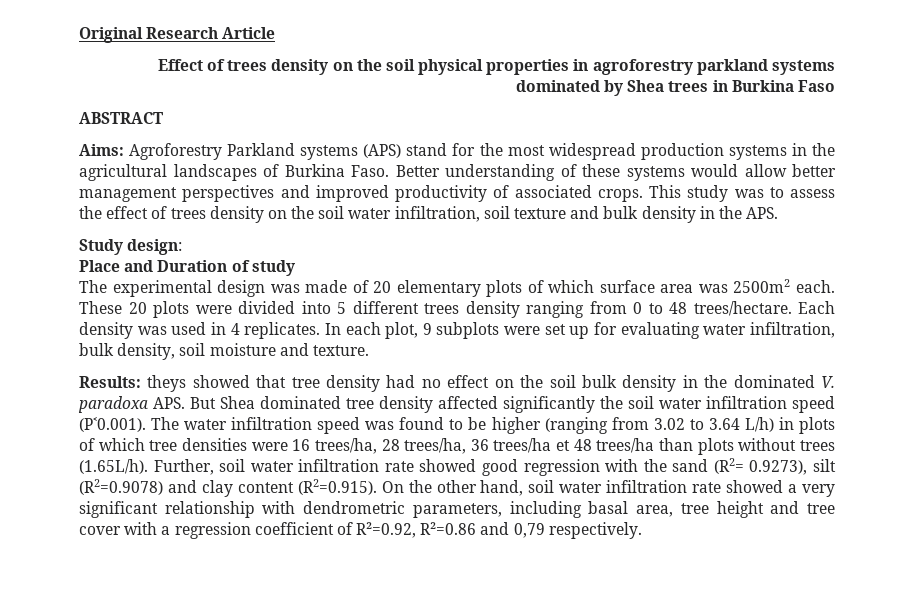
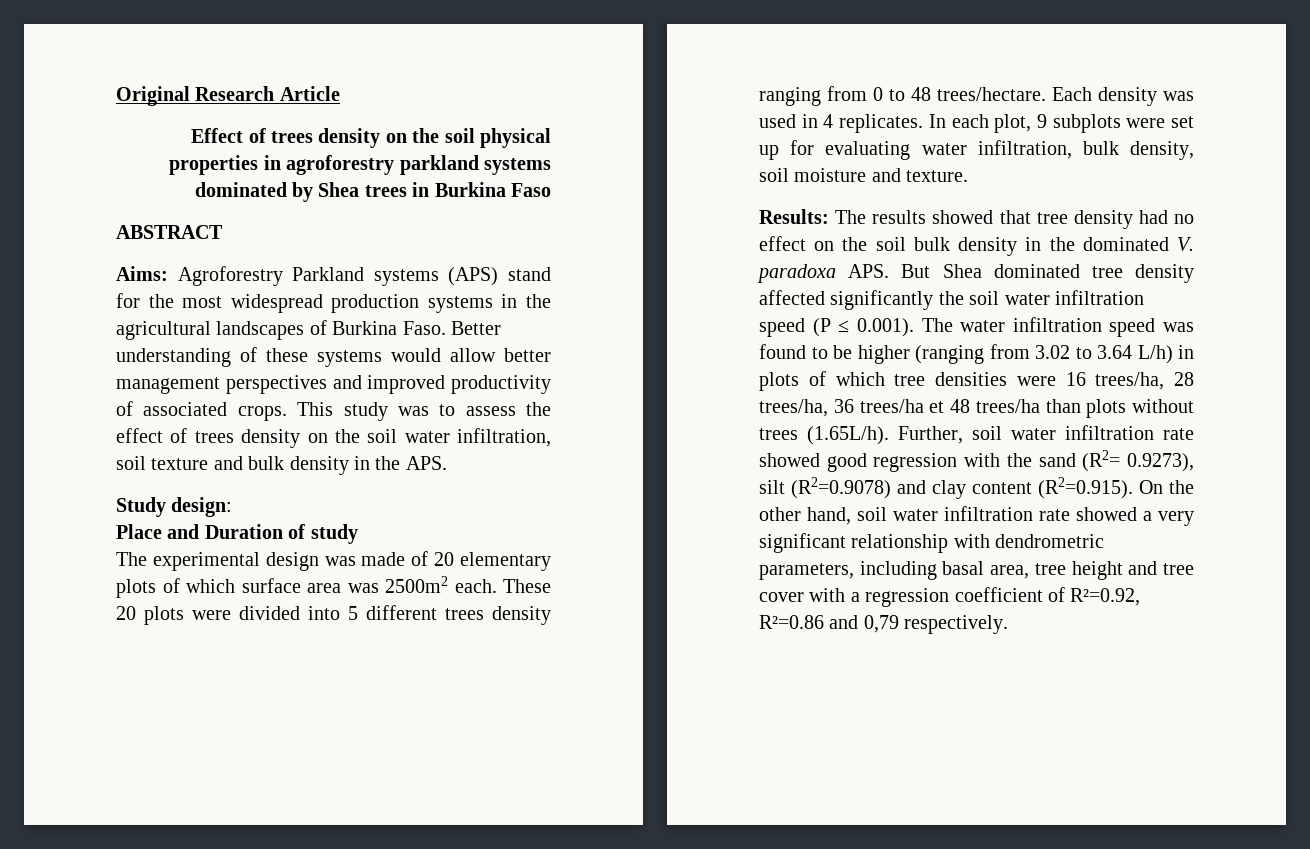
- theys showed that tree density had no effect on the soil bulk density in the dominated V. paradoxa APS. But Shea dominated tree density affected significantly the soil water infiltration speed (P˂0.001). The water infiltration speed was found to be higher (ranging from 3.02 to 3.64 L/h) in plots of which tree densities were 16 trees/ha, 28 trees/ha, 36 trees/ha et 48 trees/ha than plots without trees (1.65L/h). Further, soil water infiltration rate showed good regression with the sand (R2= 0.9273), silt (R2=0.9078) and clay content (R2=0.915). On the other hand, soil water infiltration rate showed a very significant relationship with dendrometric parameters, including basal area, tree height and tree cover with a regression coefficient of R²=0.92, R²=0.86 and 0,79 respectively.
+ The results showed that tree density had no effect on the soil bulk density in the dominated V. paradoxa APS. But Shea dominated tree density affected significantly the soil water infiltration speed (P ≤ 0.001). The water infiltration speed was found to be higher (ranging from 3.02 to 3.64 L/h) in plots of which tree densities were 16 trees/ha, 28 trees/ha, 36 trees/ha et 48 trees/ha than plots without trees (1.65L/h). Further, soil water infiltration rate showed good regression with the sand (R2= 0.9273), silt (R2=0.9078) and clay content (R2=0.915). On the other hand, soil water infiltration rate showed a very significant relationship with dendrometric parameters, including basal area, tree height and tree cover with a regression coefficient of R²=0.92, R²=0.86 and 0,79 respectively.

